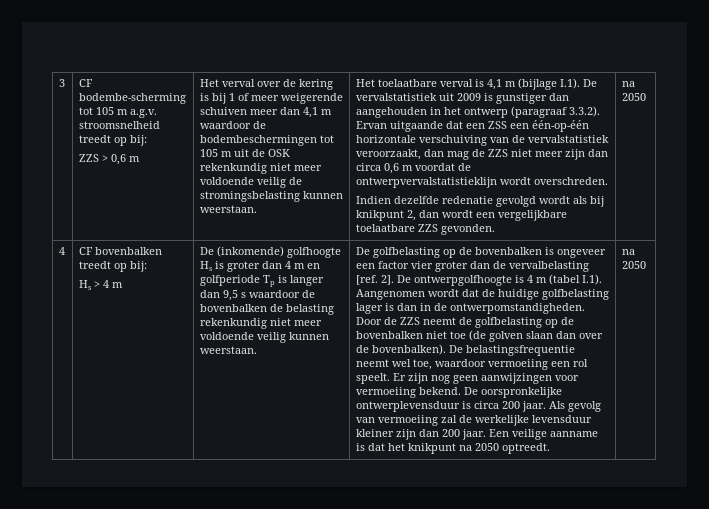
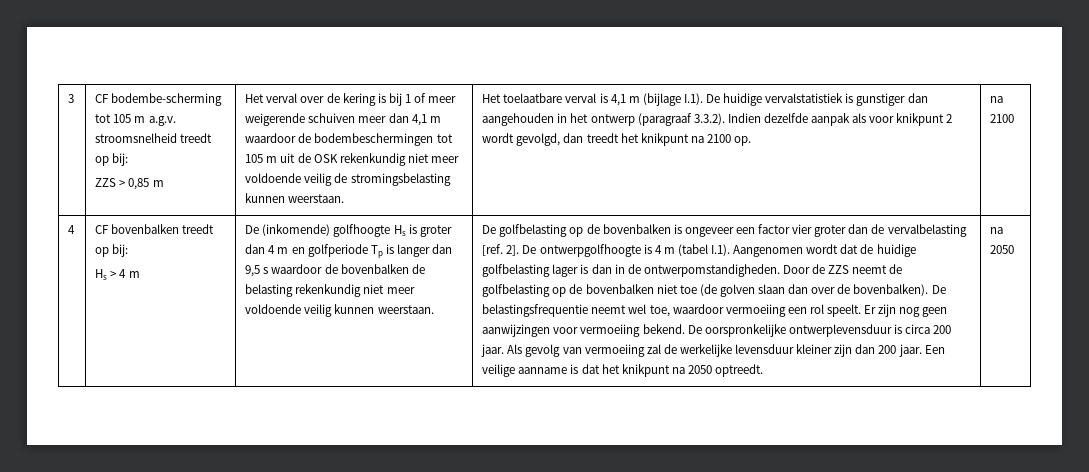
- ZZS > 0,6 m
+ ZZS > 0,85 m
- Het toelaatbare verval is 4,1 m (bijlage I.1). De vervalstatistiek uit 2009 is gunstiger dan aangehouden in het ontwerp (paragraaf 3.3.2). Ervan uitgaande dat een ZSS een één-op-één horizontale verschuiving van de vervalstatistiek veroorzaakt, dan mag de ZZS niet meer zijn dan circa 0,6 m voordat de ontwerpvervalstatistieklijn wordt overschreden.
- Indien dezelfde redenatie gevolgd wordt als bij knikpunt 2, dan wordt een vergelijkbare toelaatbare ZZS gevonden. | na 2050
+ Het toelaatbare verval is 4,1 m (bijlage I.1). De huidige vervalstatistiek is gunstiger dan aangehouden in het ontwerp (paragraaf 3.3.2). Indien dezelfde aanpak als voor knikpunt 2 wordt gevolgd, dan treedt het knikpunt na 2100 op. | na 2100

